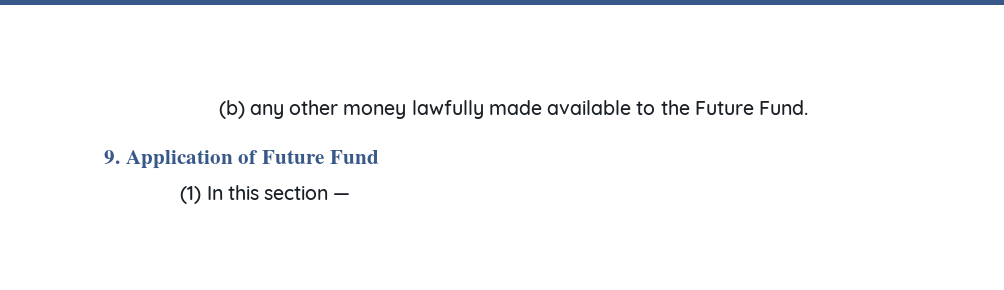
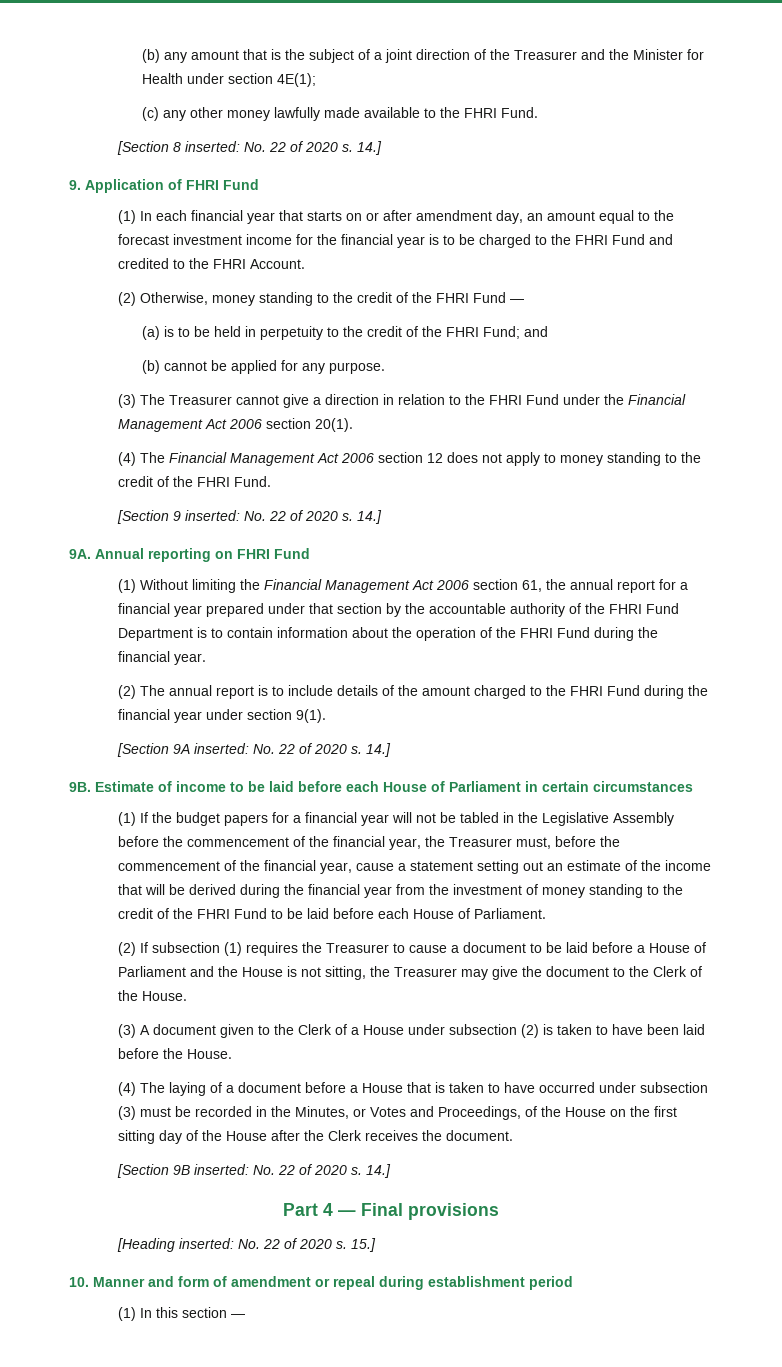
- (b) any other money lawfully made available to the Future Fund.
+ (b) any amount that is the subject of a joint direction of the Treasurer and the Minister for Health under section 4E(1);
+ (c) any other money lawfully made available to the FHRI Fund.
+ [Section 8 inserted: No. 22 of 2020 s. 14.]
- 9. Application of Future Fund
+ 9. Application of FHRI Fund
+ (1) In each financial year that starts on or after amendment day, an amount equal to the forecast investment income for the financial year is to be charged to the FHRI Fund and credited to the FHRI Account.
+ (2) Otherwise, money standing to the credit of the FHRI Fund —
+ (a) is to be held in perpetuity to the credit of the FHRI Fund; and
+ (b) cannot be applied for any purpose.
+ (3) The Treasurer cannot give a direction in relation to the FHRI Fund under the Financial Management Act 2006 section 20(1).
+ (4) The Financial Management Act 2006 section 12 does not apply to money standing to the credit of the FHRI Fund.
+ [Section 9 inserted: No. 22 of 2020 s. 14.]
+ 9A. Annual reporting on FHRI Fund
+ (1) Without limiting the Financial Management Act 2006 section 61, the annual report for a financial year prepared under that section by the accountable authority of the FHRI Fund Department is to contain information about the operation of the FHRI Fund during the financial year.
+ (2) The annual report is to include details of the amount charged to the FHRI Fund during the financial year under section 9(1).
+ [Section 9A inserted: No. 22 of 2020 s. 14.]
+ 9B. Estimate of income to be laid before each House of Parliament in certain circumstances
+ (1) If the budget papers for a financial year will not be tabled in the Legislative Assembly before the commencement of the financial year, the Treasurer must, before the commencement of the financial year, cause a statement setting out an estimate of the income that will be derived during the financial year from the investment of money standing to the credit of the FHRI Fund to be laid before each House of Parliament.
+ (2) If subsection (1) requires the Treasurer to cause a document to be laid before a House of Parliament and the House is not sitting, the Treasurer may give the document to the Clerk of the House.
+ (3) A document given to the Clerk of a House under subsection (2) is taken to have been laid before the House.
+ (4) The laying of a document before a House that is taken to have occurred under subsection (3) must be recorded in the Minutes, or Votes and Proceedings, of the House on the first sitting day of the House after the Clerk receives the document.
+ [Section 9B inserted: No. 22 of 2020 s. 14.]
+ Part 4 — Final provisions
+ [Heading inserted: No. 22 of 2020 s. 15.]
+ 10. Manner and form of amendment or repeal during establishment period

